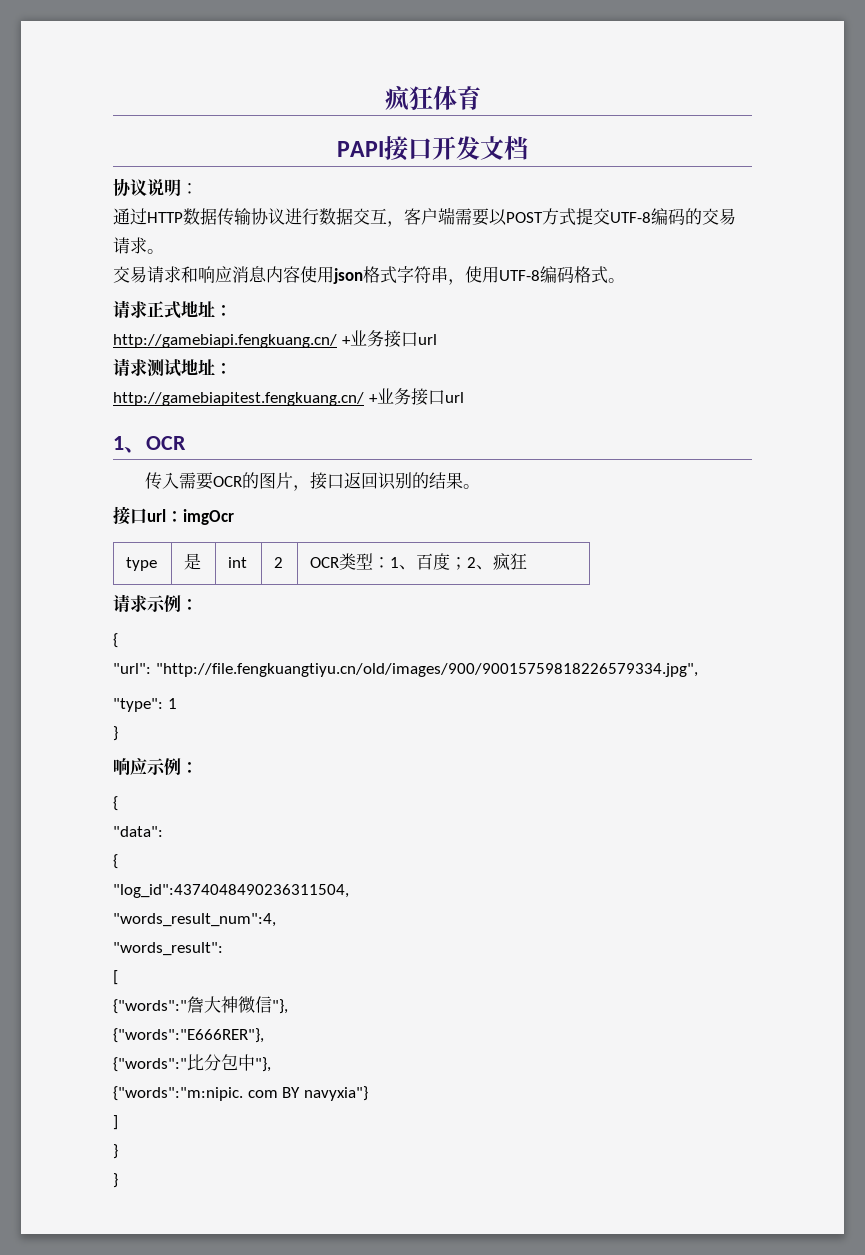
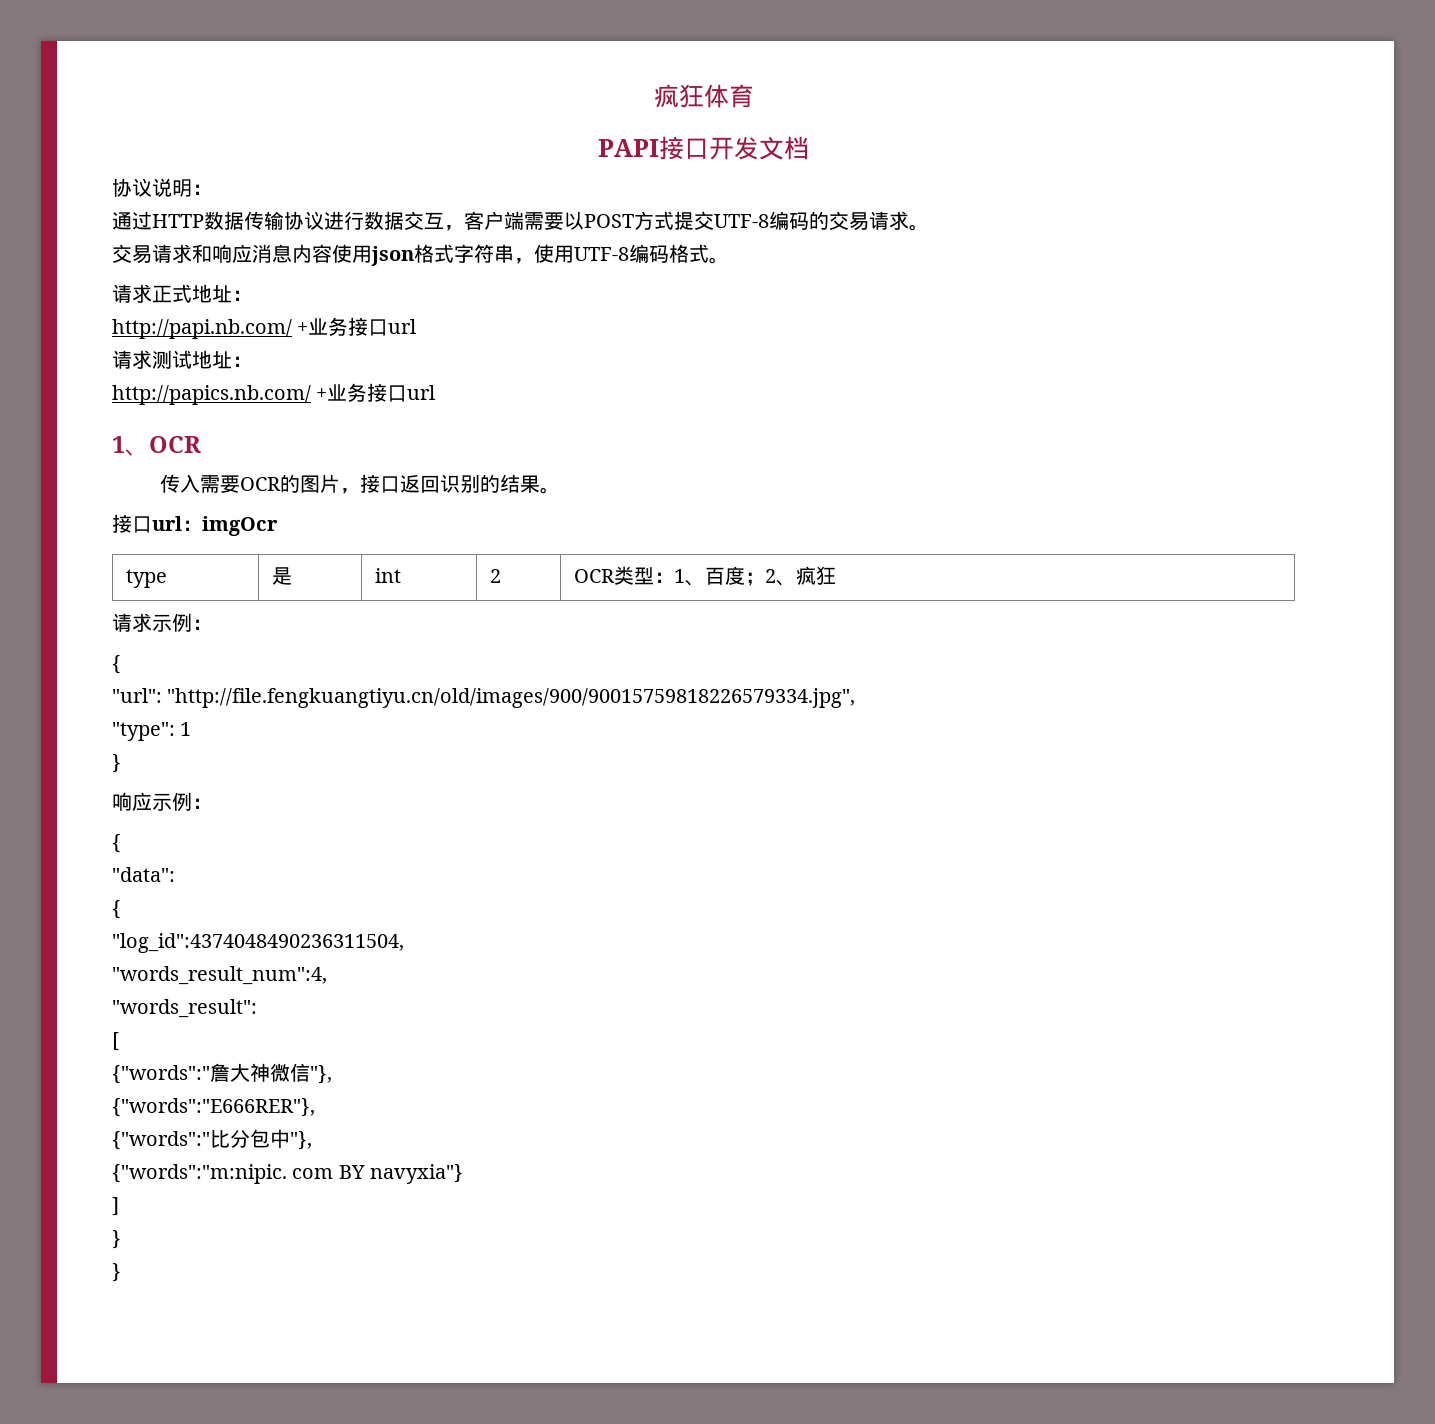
- http://gamebiapi.fengkuang.cn/ +业务接口url
+ http://papi.nb.com/ +业务接口url
- http://gamebiapitest.fengkuang.cn/ +业务接口url
+ http://papics.nb.com/ +业务接口url

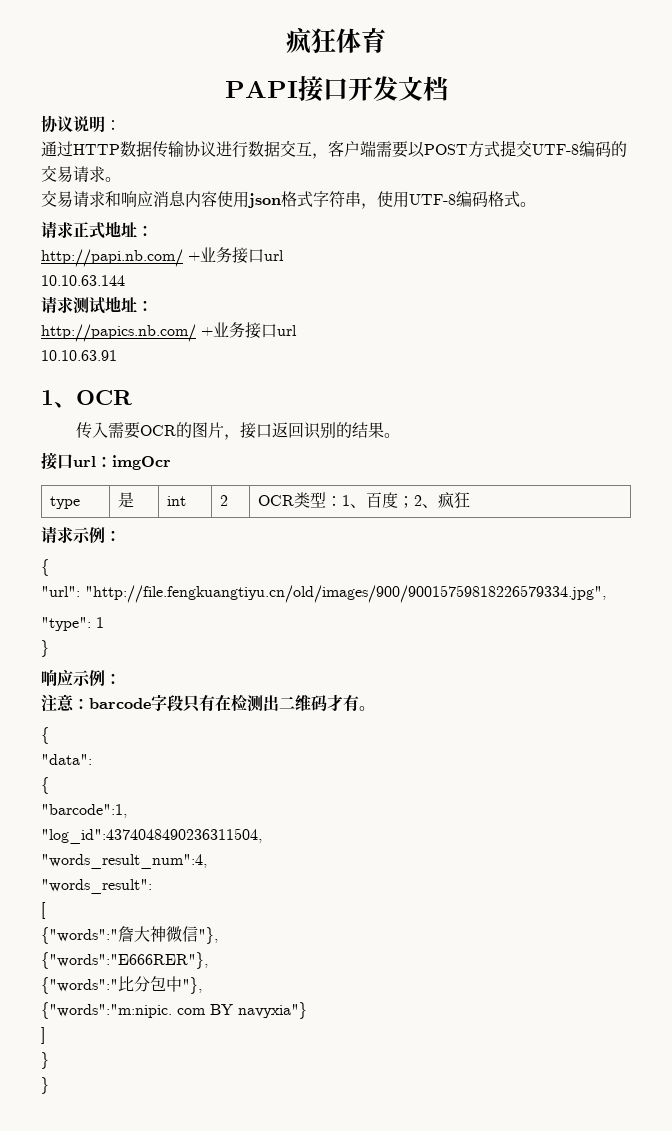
+ 10.10.63.144
+ 10.10.63.91
+ 注意：barcode字段只有在检测出二维码才有。
+ "barcode":1,

